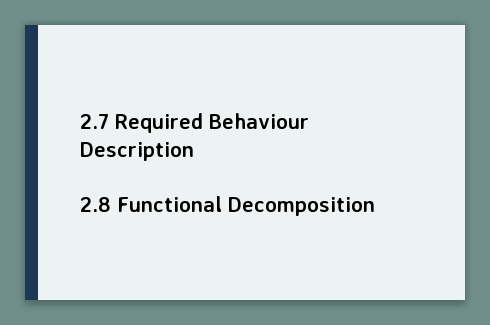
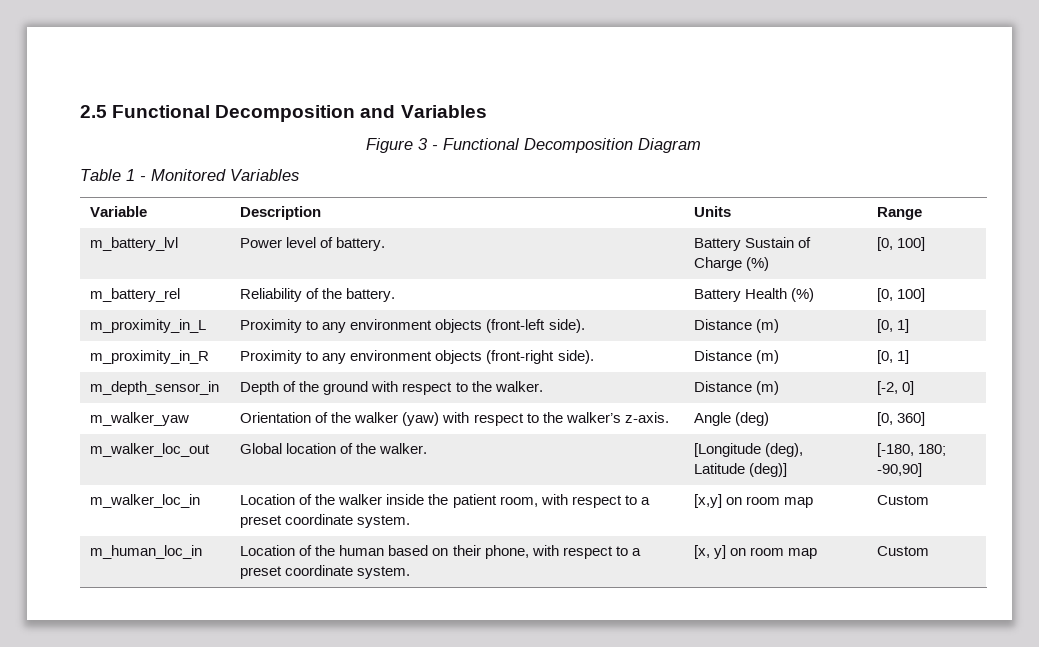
- 2.7 Required Behaviour Description
- 2.8 Functional Decomposition
+ 2.5 Functional Decomposition and Variables
+ Figure 3 - Functional Decomposition Diagram
+ Table 1 - Monitored Variables
+ Variable | Description | Units | Range
+ m_battery_lvl | Power level of battery. | Battery Sustain of Charge (%) | [0, 100]
+ m_battery_rel | Reliability of the battery. | Battery Health (%) | [0, 100]
+ m_proximity_in_L | Proximity to any environment objects (front-left side). | Distance (m) | [0, 1]
+ m_proximity_in_R | Proximity to any environment objects (front-right side). | Distance (m) | [0, 1]
+ m_depth_sensor_in | Depth of the ground with respect to the walker. | Distance (m) | [-2, 0]
+ m_walker_yaw | Orientation of the walker (yaw) with respect to the walker’s z-axis. | Angle (deg) | [0, 360]
+ m_walker_loc_out | Global location of the walker. | [Longitude (deg), Latitude (deg)] | [-180, 180; -90,90]
+ m_walker_loc_in | Location of the walker inside the patient room, with respect to a preset coordinate system. | [x,y] on room map | Custom
+ m_human_loc_in | Location of the human based on their phone, with respect to a preset coordinate system. | [x, y] on room map | Custom

